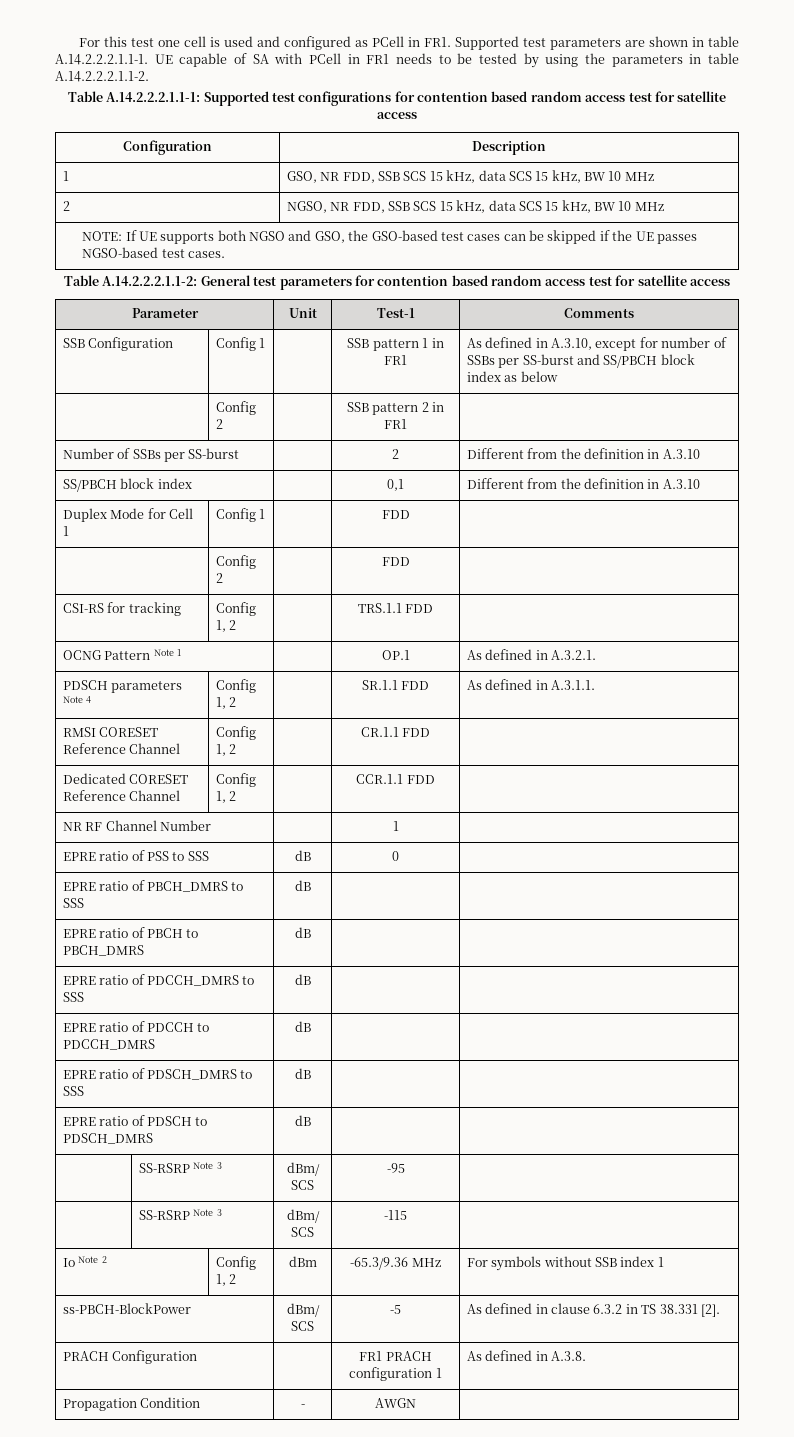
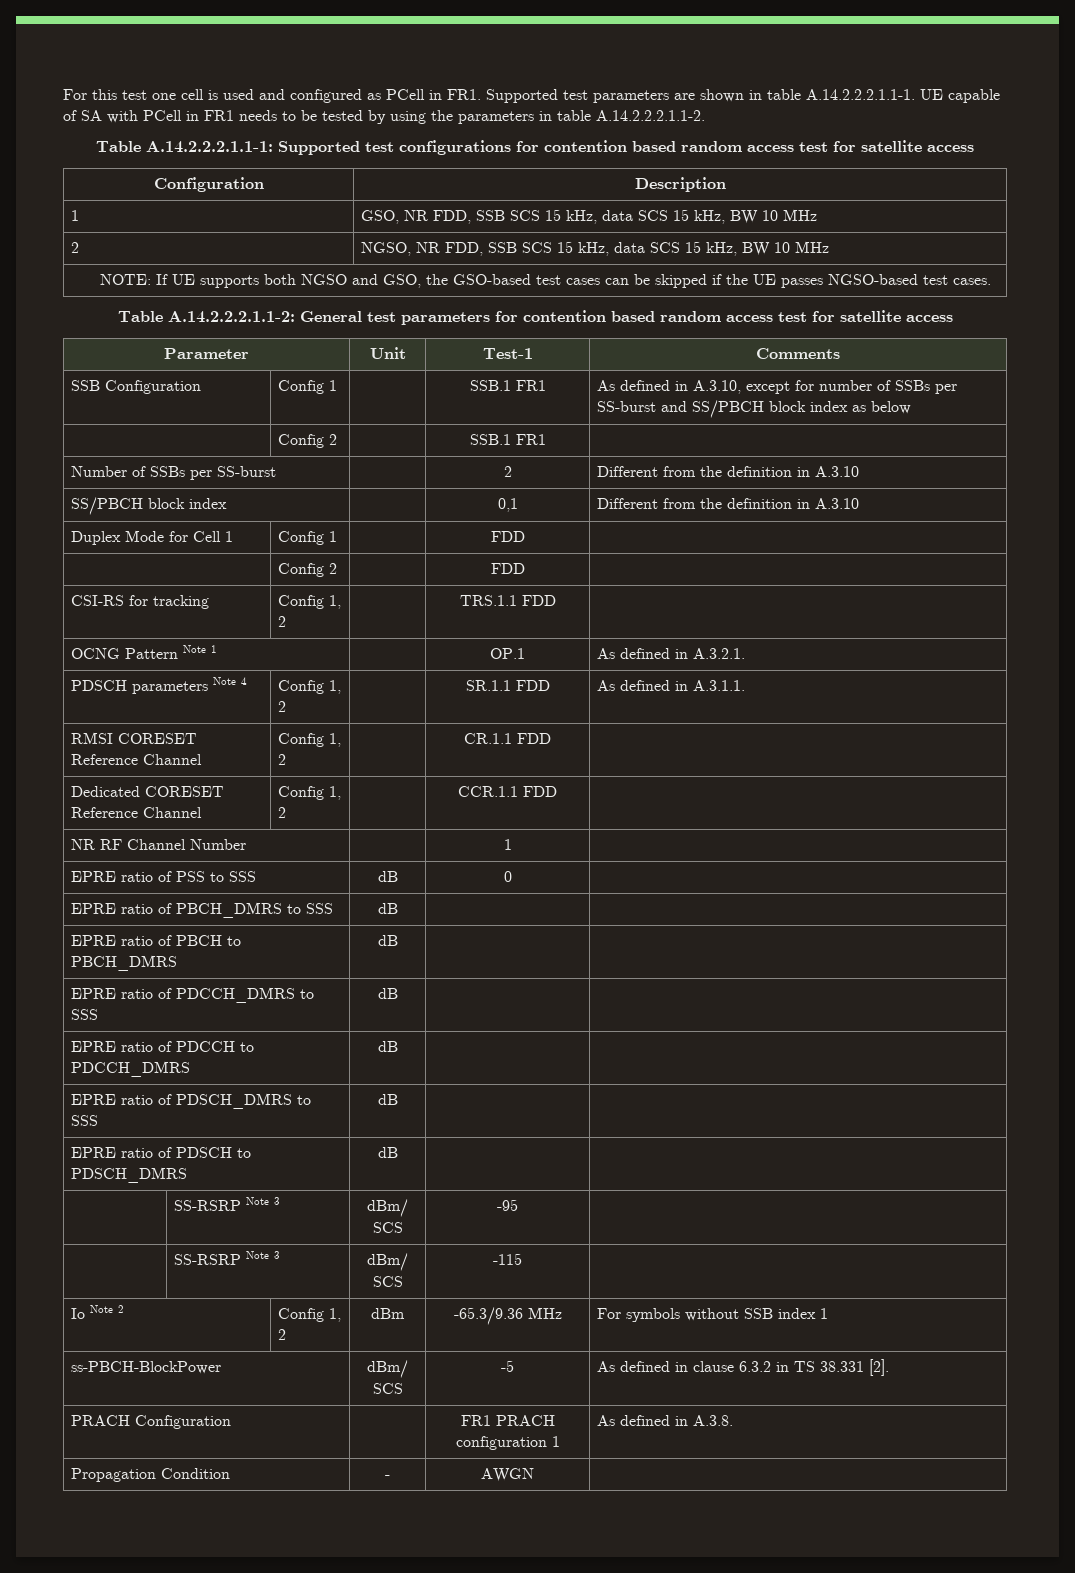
- SSB Configuration | Config 1 | | SSB pattern 1 in FR1 | As defined in A.3.10, except for number of SSBs per SS-burst and SS/PBCH block index as below
+ SSB Configuration | Config 1 | | SSB.1 FR1 | As defined in A.3.10, except for number of SSBs per SS-burst and SS/PBCH block index as below
- | Config 2 | | SSB pattern 2 in FR1 |
+ | Config 2 | | SSB.1 FR1 |

